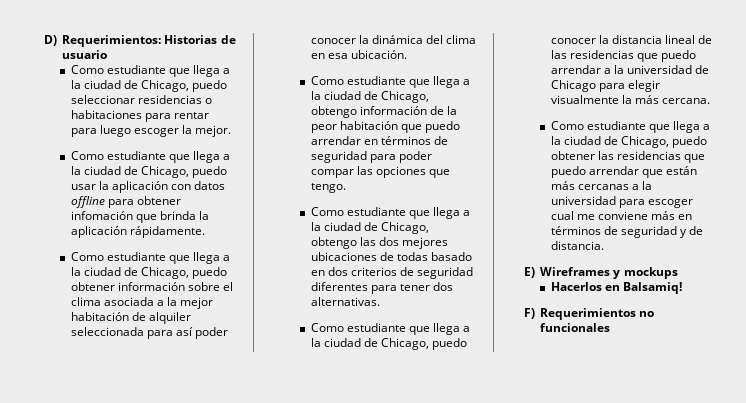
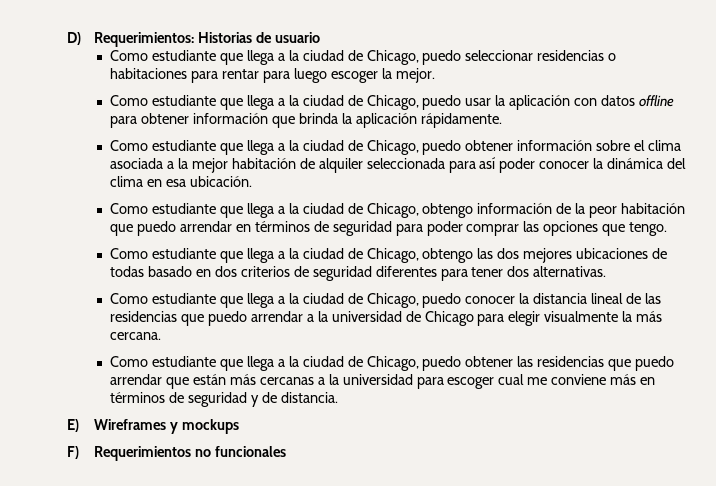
- Como estudiante que llega a la ciudad de Chicago, puedo usar la aplicación con datos offline para obtener infomación que brinda la aplicación rápidamente.
+ Como estudiante que llega a la ciudad de Chicago, puedo usar la aplicación con datos offline para obtener información que brinda la aplicación rápidamente.
- Como estudiante que llega a la ciudad de Chicago, obtengo información de la peor habitación que puedo arrendar en términos de seguridad para poder compar las opciones que tengo.
+ Como estudiante que llega a la ciudad de Chicago, obtengo información de la peor habitación que puedo arrendar en términos de seguridad para poder comprar las opciones que tengo.
- Hacerlos en Balsamiq!

